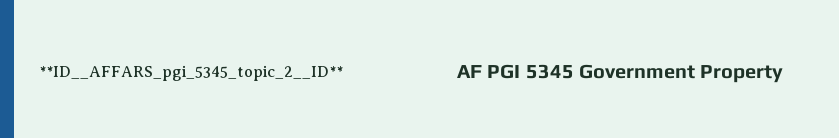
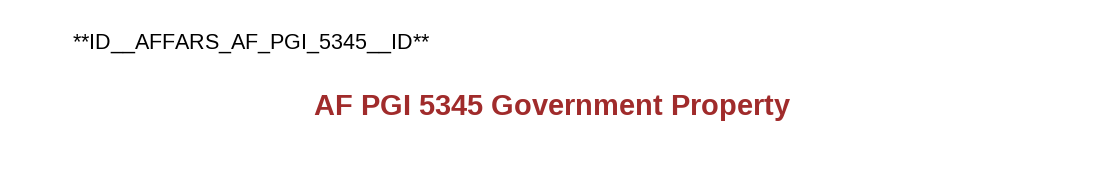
- **ID__AFFARS_pgi_5345_topic_2__ID**
+ **ID__AFFARS_AF_PGI_5345__ID**

